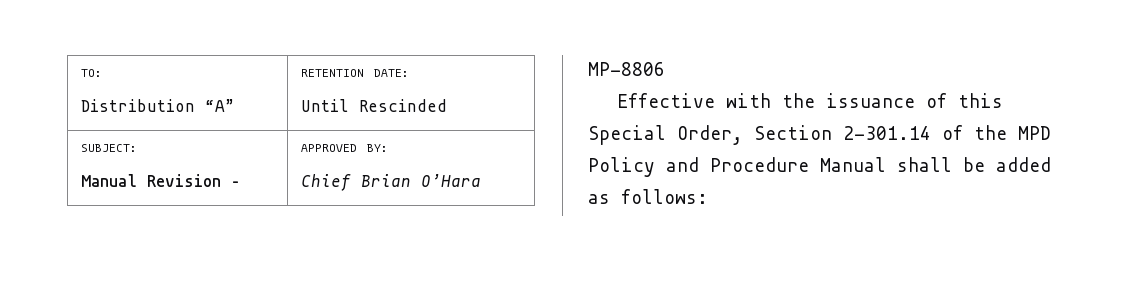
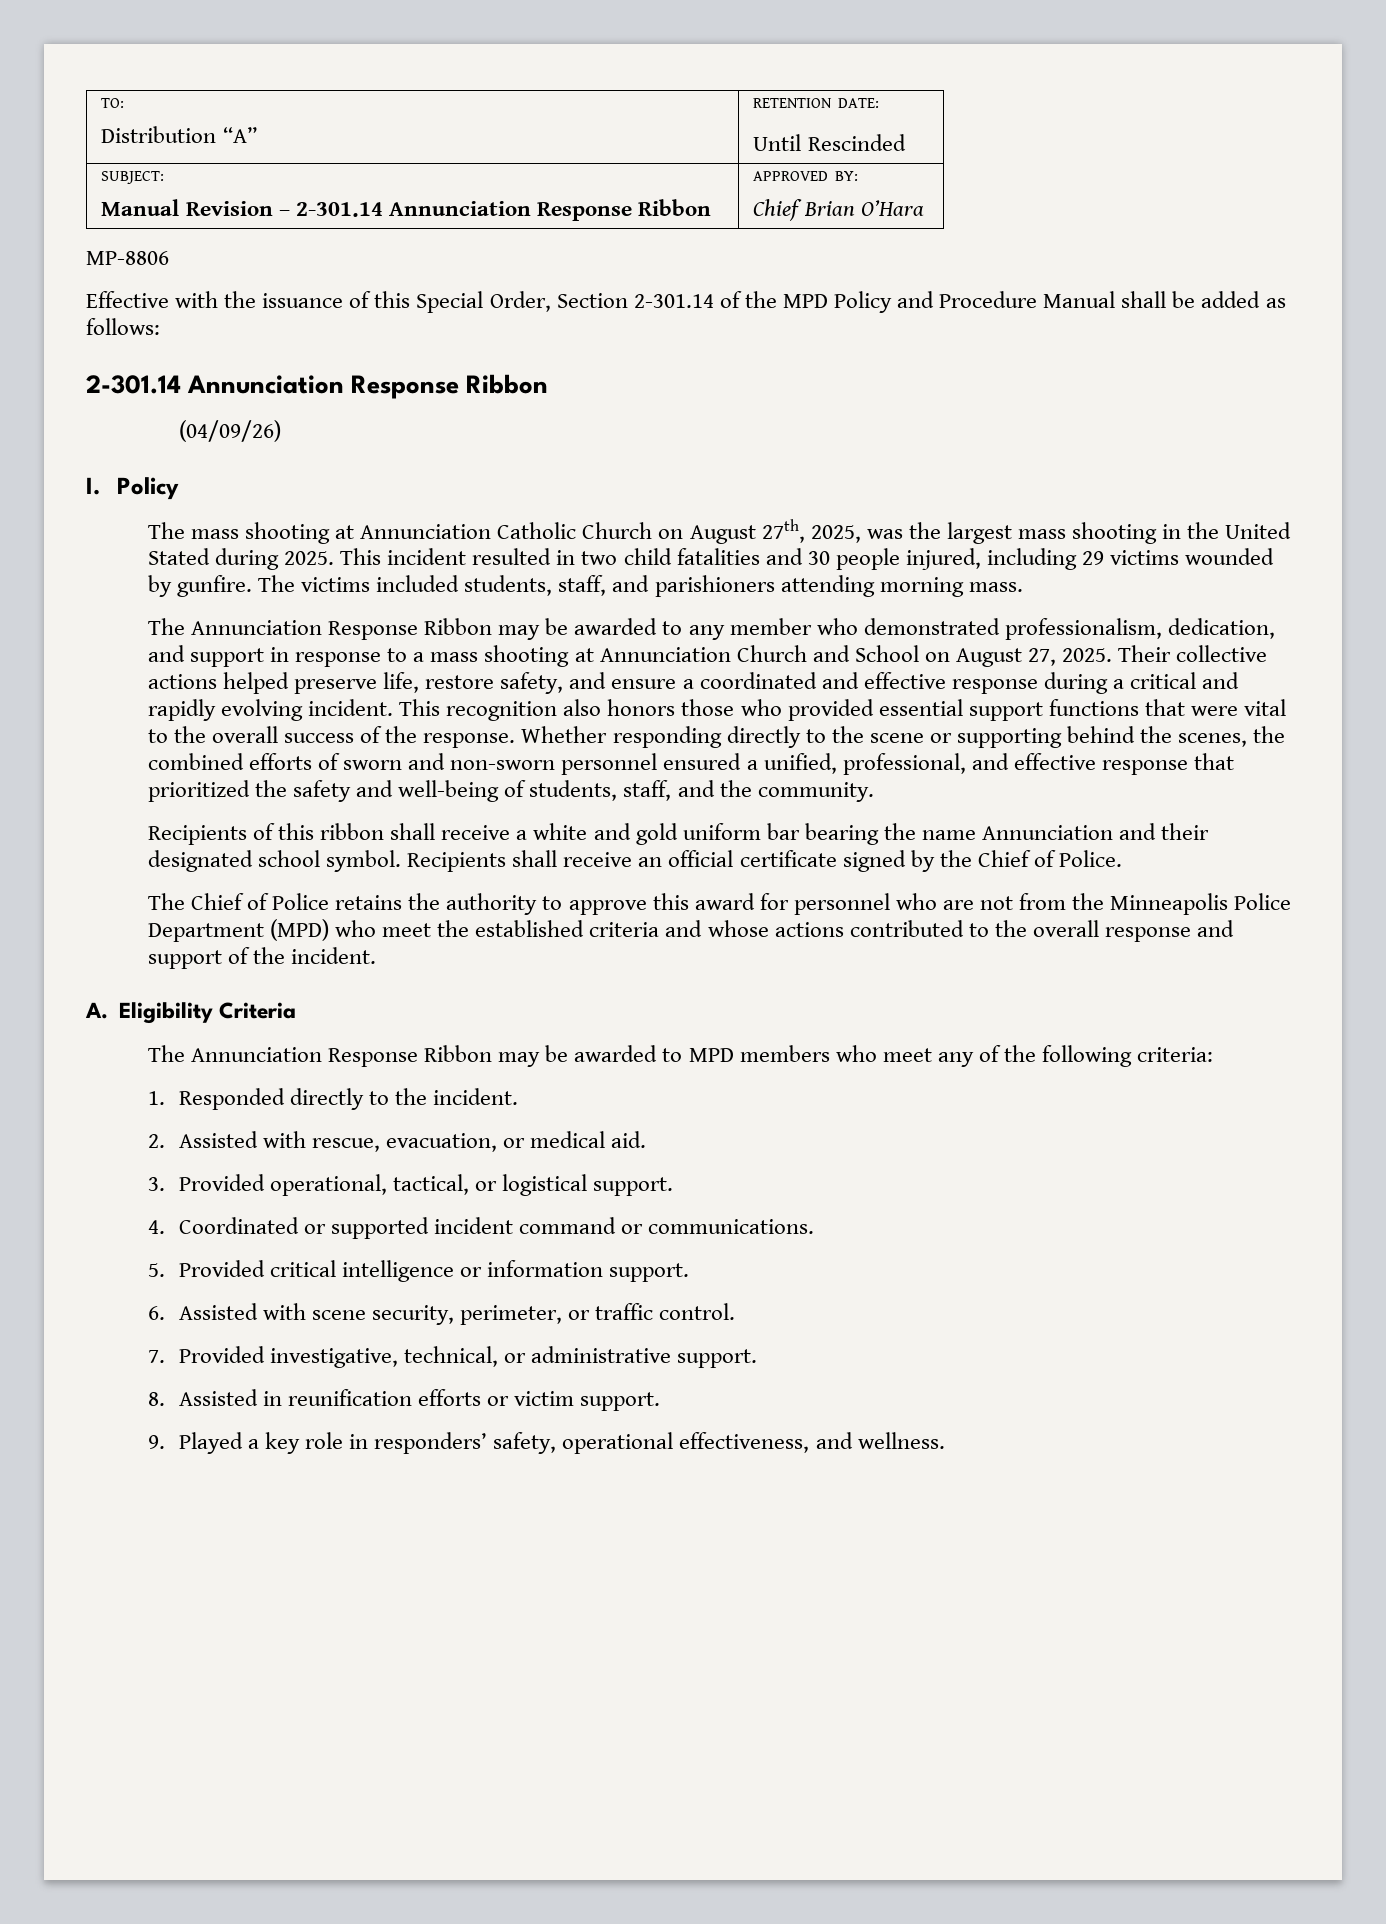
  SUBJECT:
- Manual Revision – | APPROVED BY:
+ Manual Revision – 2-301.14 Annunciation Response Ribbon | APPROVED BY:
  Effective with the issuance of this Special Order, Section 2-301.14 of the MPD Policy and Procedure Manual shall be added as follows:
+ 2-301.14 Annunciation Response Ribbon
+ (04/09/26)
+ I. Policy
+ The mass shooting at Annunciation Catholic Church on August 27th, 2025, was the largest mass shooting in the United Stated during 2025. This incident resulted in two child fatalities and 30 people injured, including 29 victims wounded by gunfire. The victims included students, staff, and parishioners attending morning mass.
+ The Annunciation Response Ribbon may be awarded to any member who demonstrated professionalism, dedication, and support in response to a mass shooting at Annunciation Church and School on August 27, 2025. Their collective actions helped preserve life, restore safety, and ensure a coordinated and effective response during a critical and rapidly evolving incident. This recognition also honors those who provided essential support functions that were vital to the overall success of the response. Whether responding directly to the scene or supporting behind the scenes, the combined efforts of sworn and non-sworn personnel ensured a unified, professional, and effective response that prioritized the safety and well-being of students, staff, and the community.
+ Recipients of this ribbon shall receive a white and gold uniform bar bearing the name Annunciation and their designated school symbol. Recipients shall receive an official certificate signed by the Chief of Police.
+ The Chief of Police retains the authority to approve this award for personnel who are not from the Minneapolis Police Department (MPD) who meet the established criteria and whose actions contributed to the overall response and support of the incident.
+ A. Eligibility Criteria
+ The Annunciation Response Ribbon may be awarded to MPD members who meet any of the following criteria:
+ 1. Responded directly to the incident.
+ 2. Assisted with rescue, evacuation, or medical aid.
+ 3. Provided operational, tactical, or logistical support.
+ 4. Coordinated or supported incident command or communications.
+ 5. Provided critical intelligence or information support.
+ 6. Assisted with scene security, perimeter, or traffic control.
+ 7. Provided investigative, technical, or administrative support.
+ 8. Assisted in reunification efforts or victim support.
+ 9. Played a key role in responders’ safety, operational effectiveness, and wellness.

